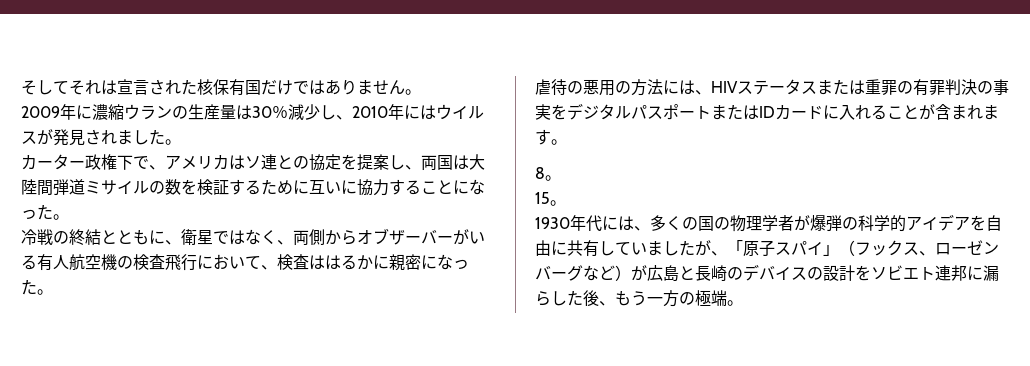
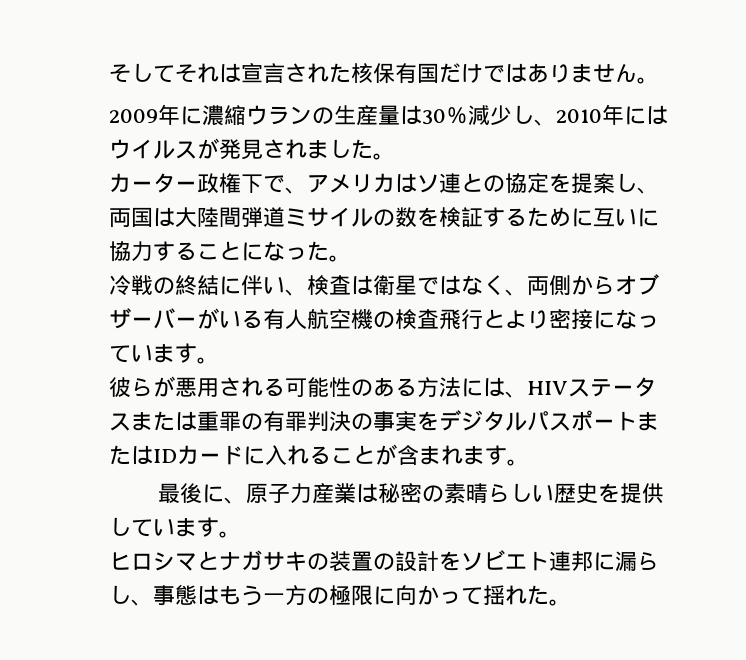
- 冷戦の終結とともに、衛星ではなく、両側からオブザーバーがいる有人航空機の検査飛行において、検査ははるかに親密になった。
- 虐待の悪用の方法には、HIVステータスまたは重罪の有罪判決の事実をデジタルパスポートまたはIDカードに入れることが含まれます。
+ 冷戦の終結に伴い、検査は衛星ではなく、両側からオブザーバーがいる有人航空機の検査飛行とより密接になっています。
+ 彼らが悪用される可能性のある方法には、HIVステータスまたは重罪の有罪判決の事実をデジタルパスポートまたはIDカードに入れることが含まれます。
- 8。
- 15。
- 1930年代には、多くの国の物理学者が爆弾の科学的アイデアを自由に共有していましたが、「原子スパイ」（フックス、ローゼンバーグなど）が広島と長崎のデバイスの設計をソビエト連邦に漏らした後、もう一方の極端。
+ 最後に、原子力産業は秘密の素晴らしい歴史を提供しています。
+ ヒロシマとナガサキの装置の設計をソビエト連邦に漏らし、事態はもう一方の極限に向かって揺れた。

